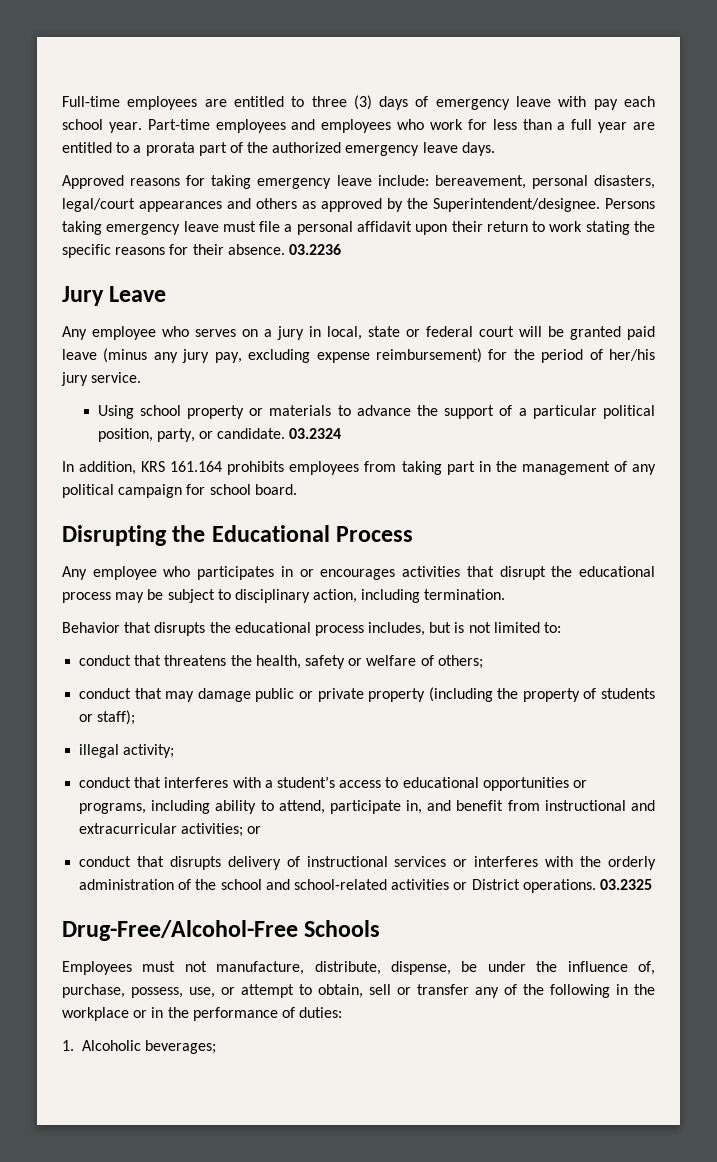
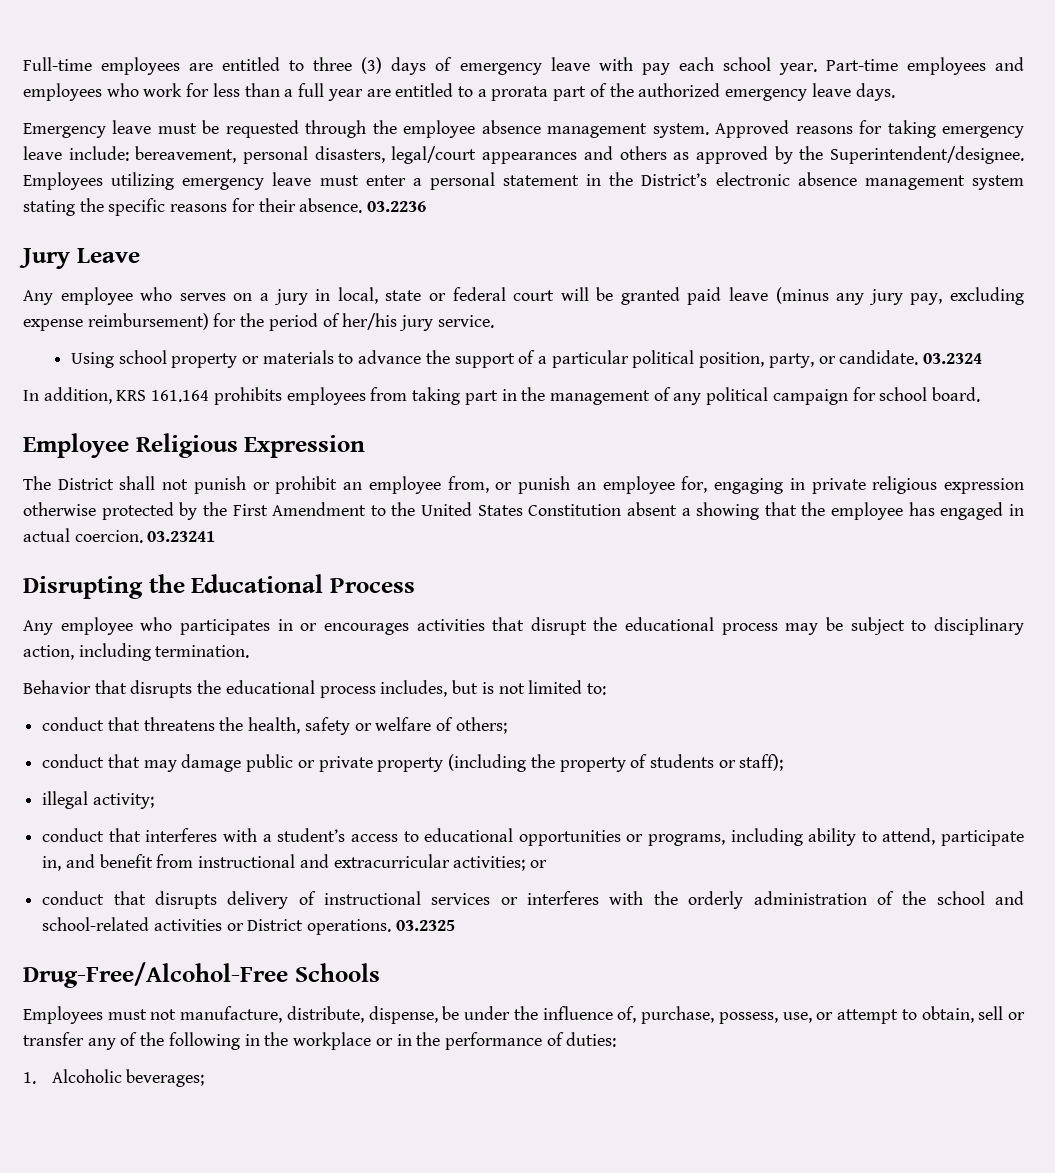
+ Emergency leave must be requested through the employee absence management system.
- Persons taking emergency leave must file a personal affidavit upon their return to work stating the specific reasons for their absence.
+ Employees utilizing emergency leave must enter a personal statement in the District’s electronic absence management system stating the specific reasons for their absence.
+ Employee Religious Expression
+ The District shall not punish or prohibit an employee from, or punish an employee for, engaging in private religious expression otherwise protected by the First Amendment to the United States Constitution absent a showing that the employee has engaged in actual coercion. 03.23241

